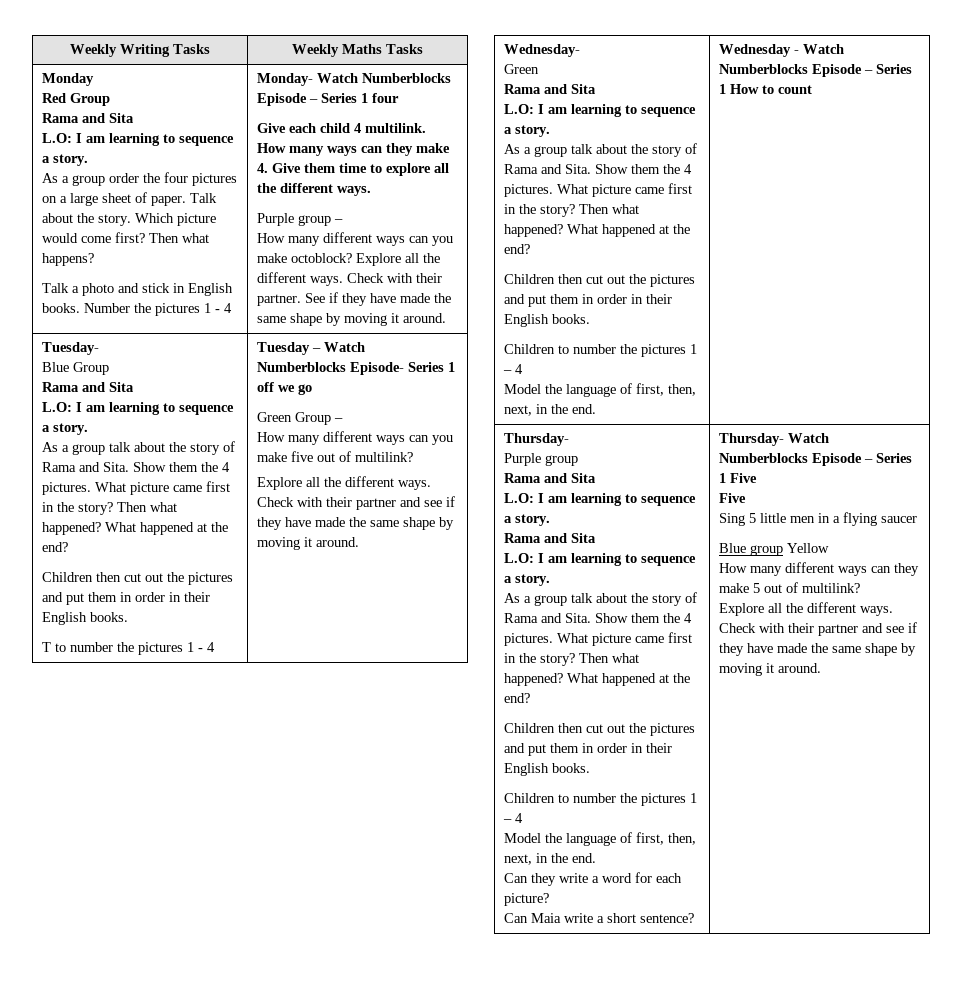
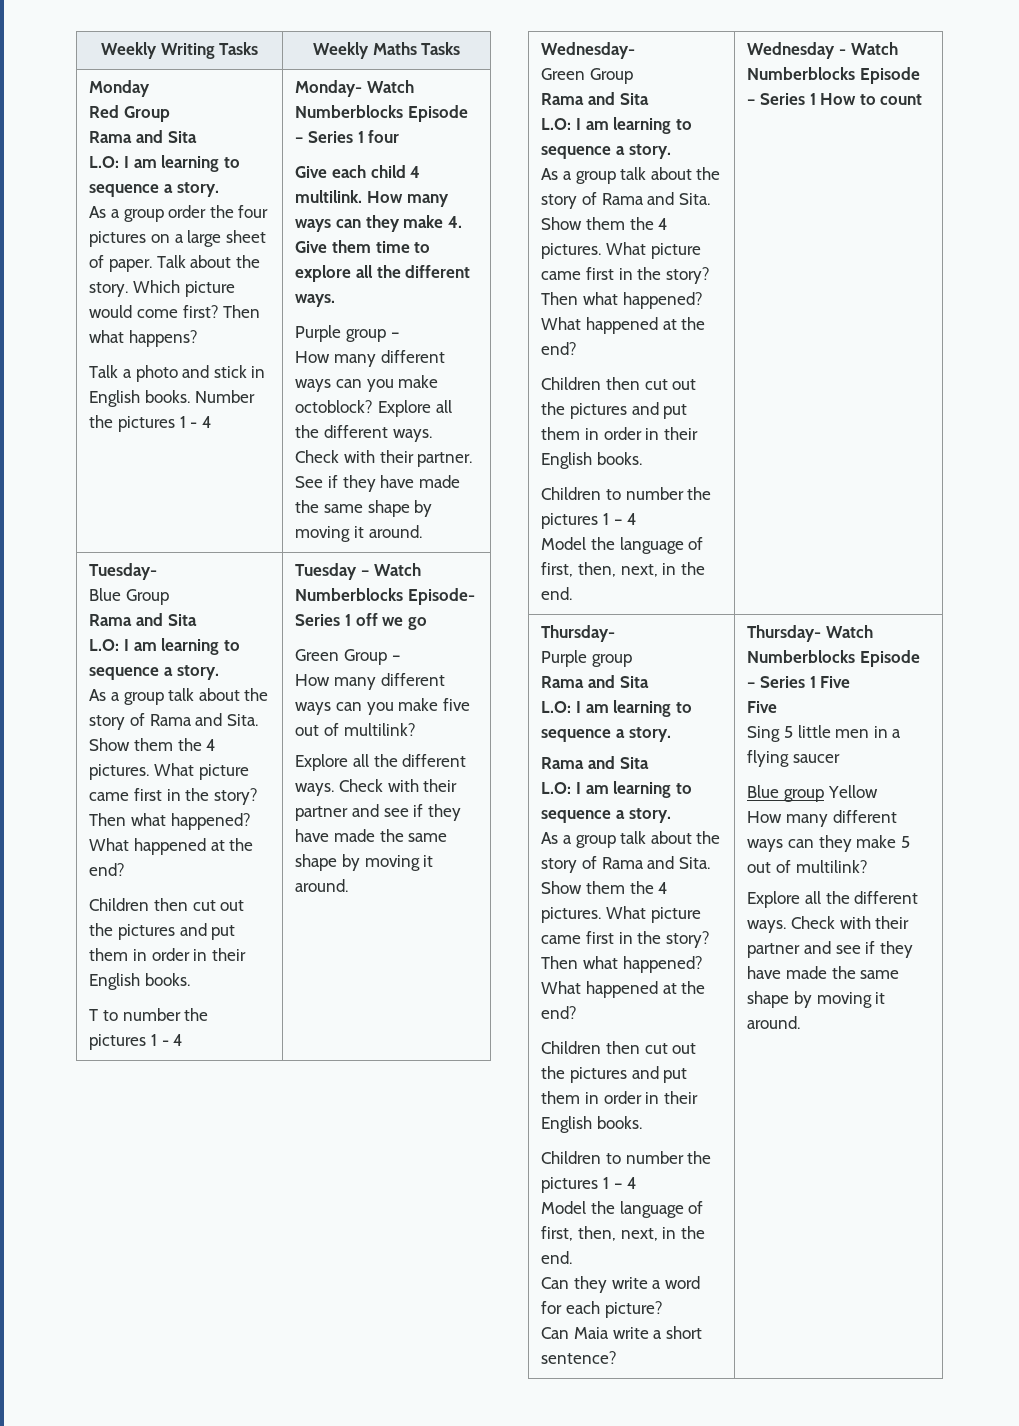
  Wednesday-
- Green
+ Green Group

